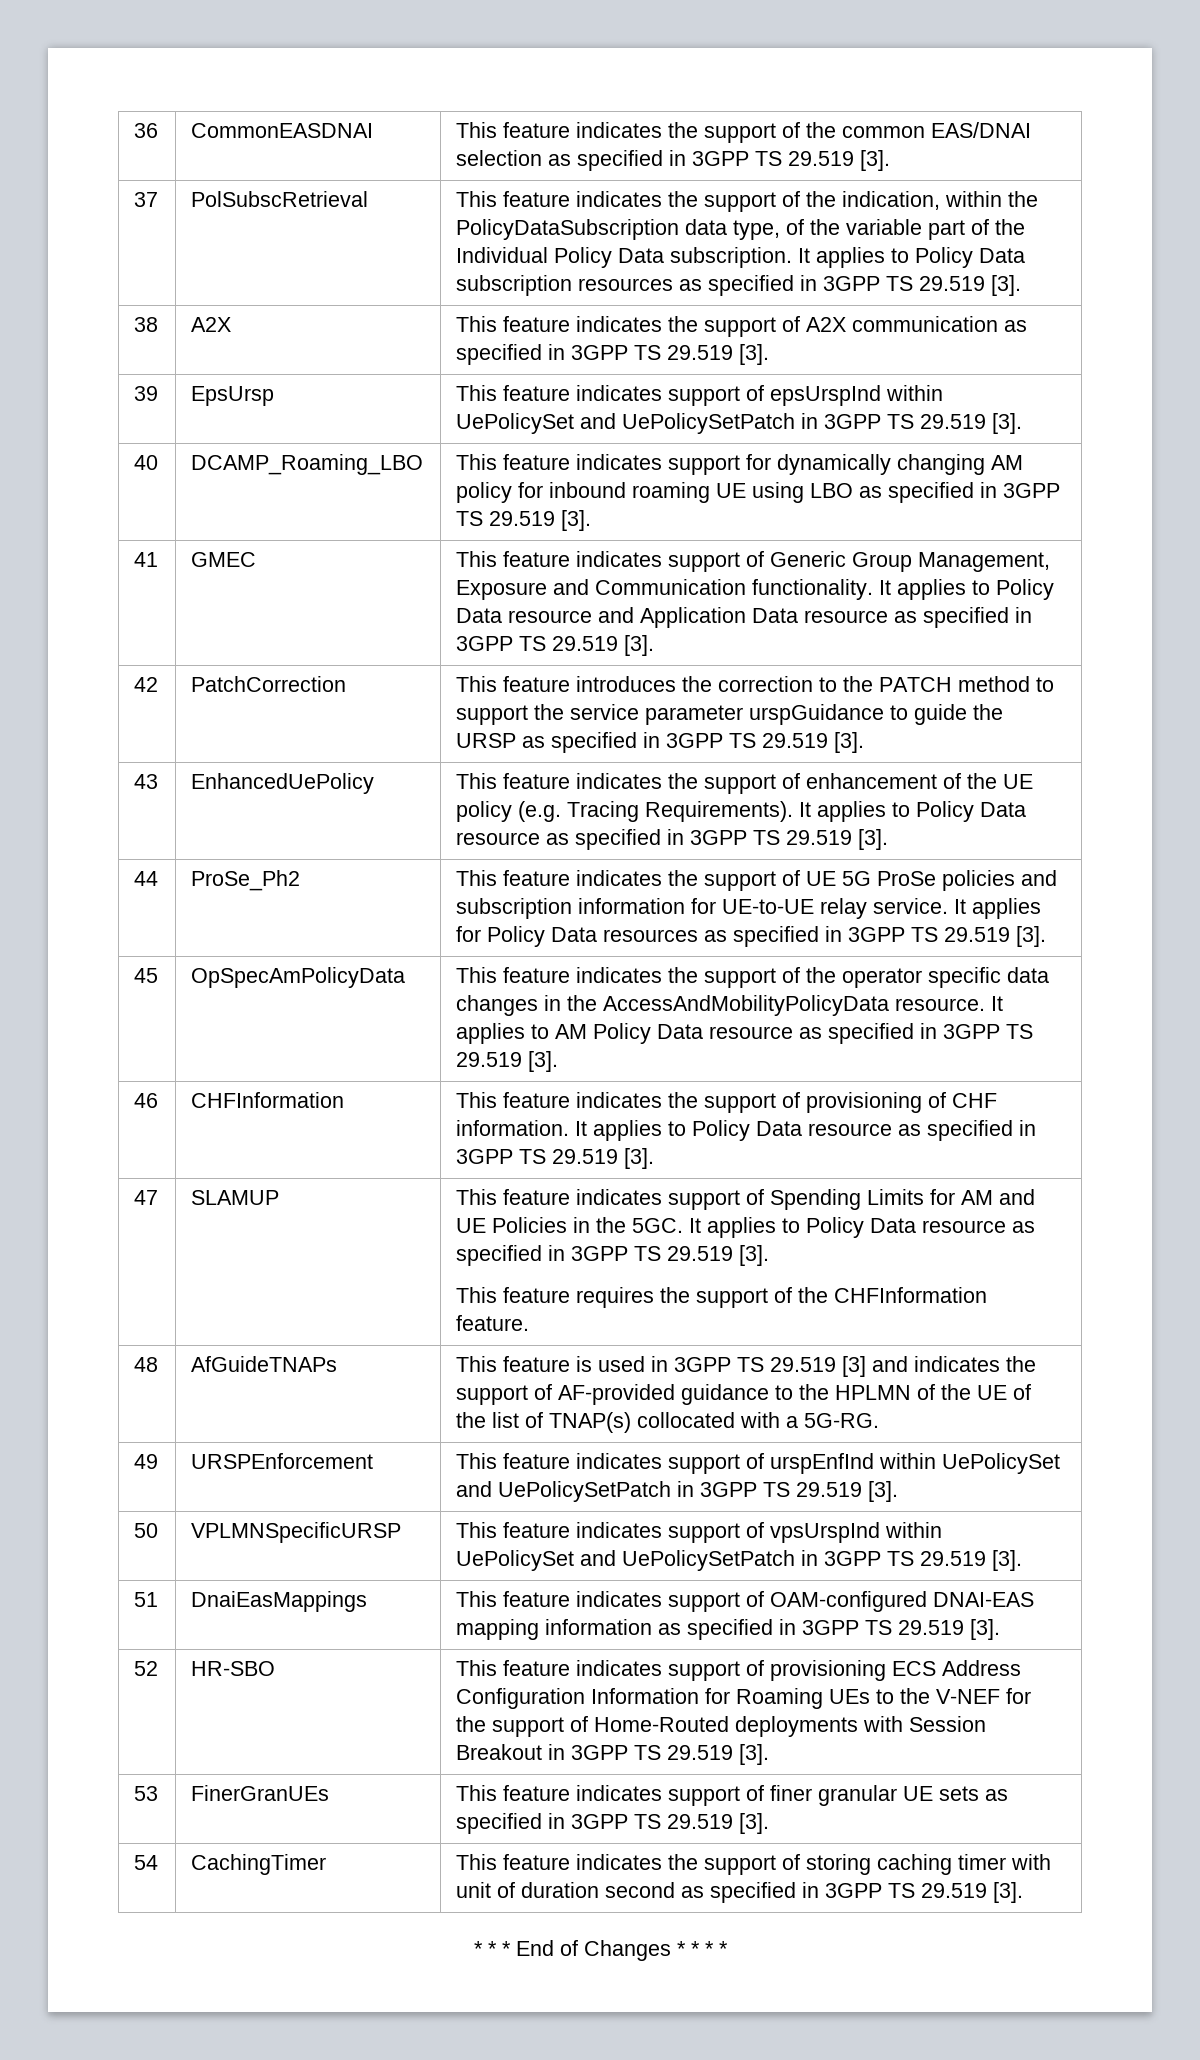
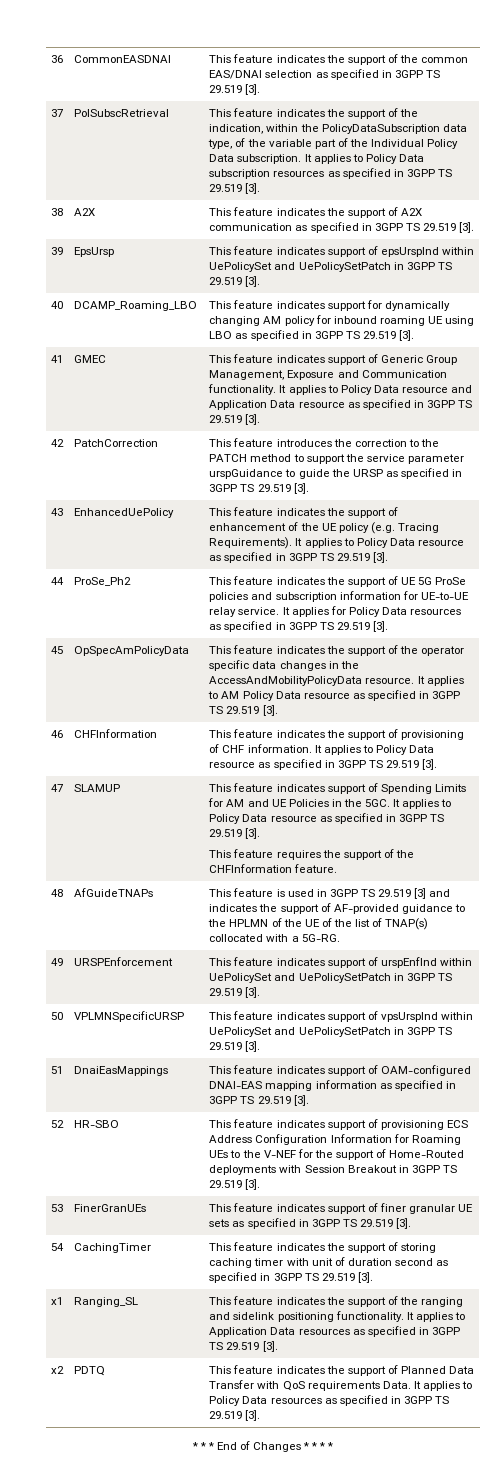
+ x1 | Ranging_SL | This feature indicates the support of the ranging and sidelink positioning functionality. It applies to Application Data resources as specified in 3GPP TS 29.519 [3].
+ x2 | PDTQ | This feature indicates the support of Planned Data Transfer with QoS requirements Data. It applies to Policy Data resources as specified in 3GPP TS 29.519 [3].

